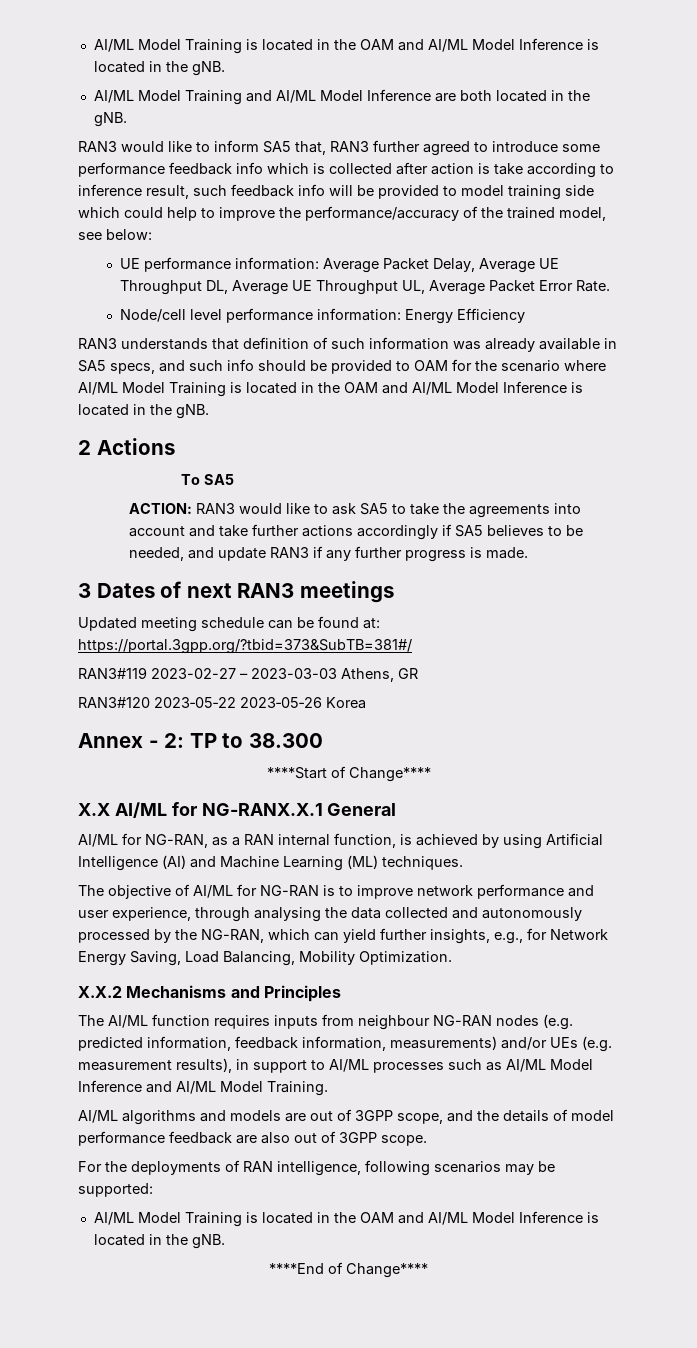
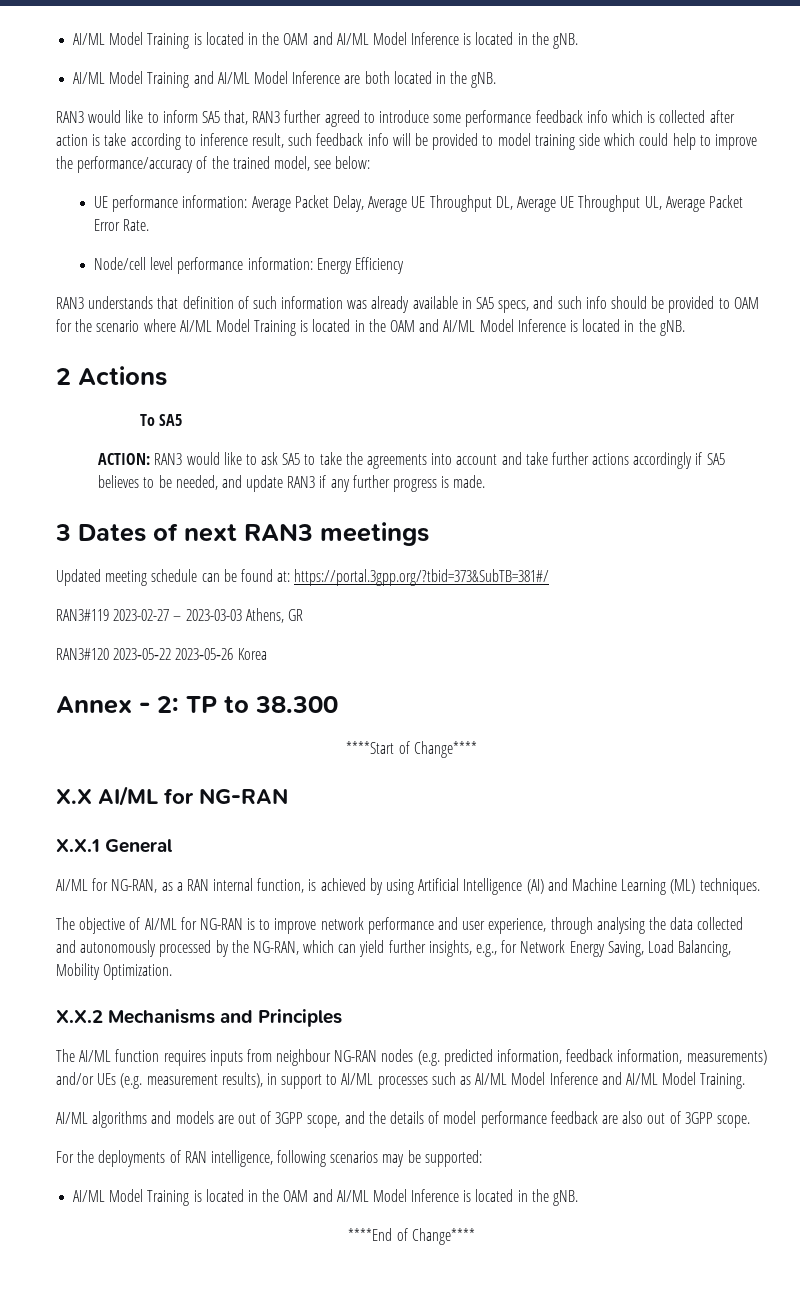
- X.X AI/ML for NG-RANX.X.1 General
+ X.X AI/ML for NG-RAN
+ X.X.1 General

